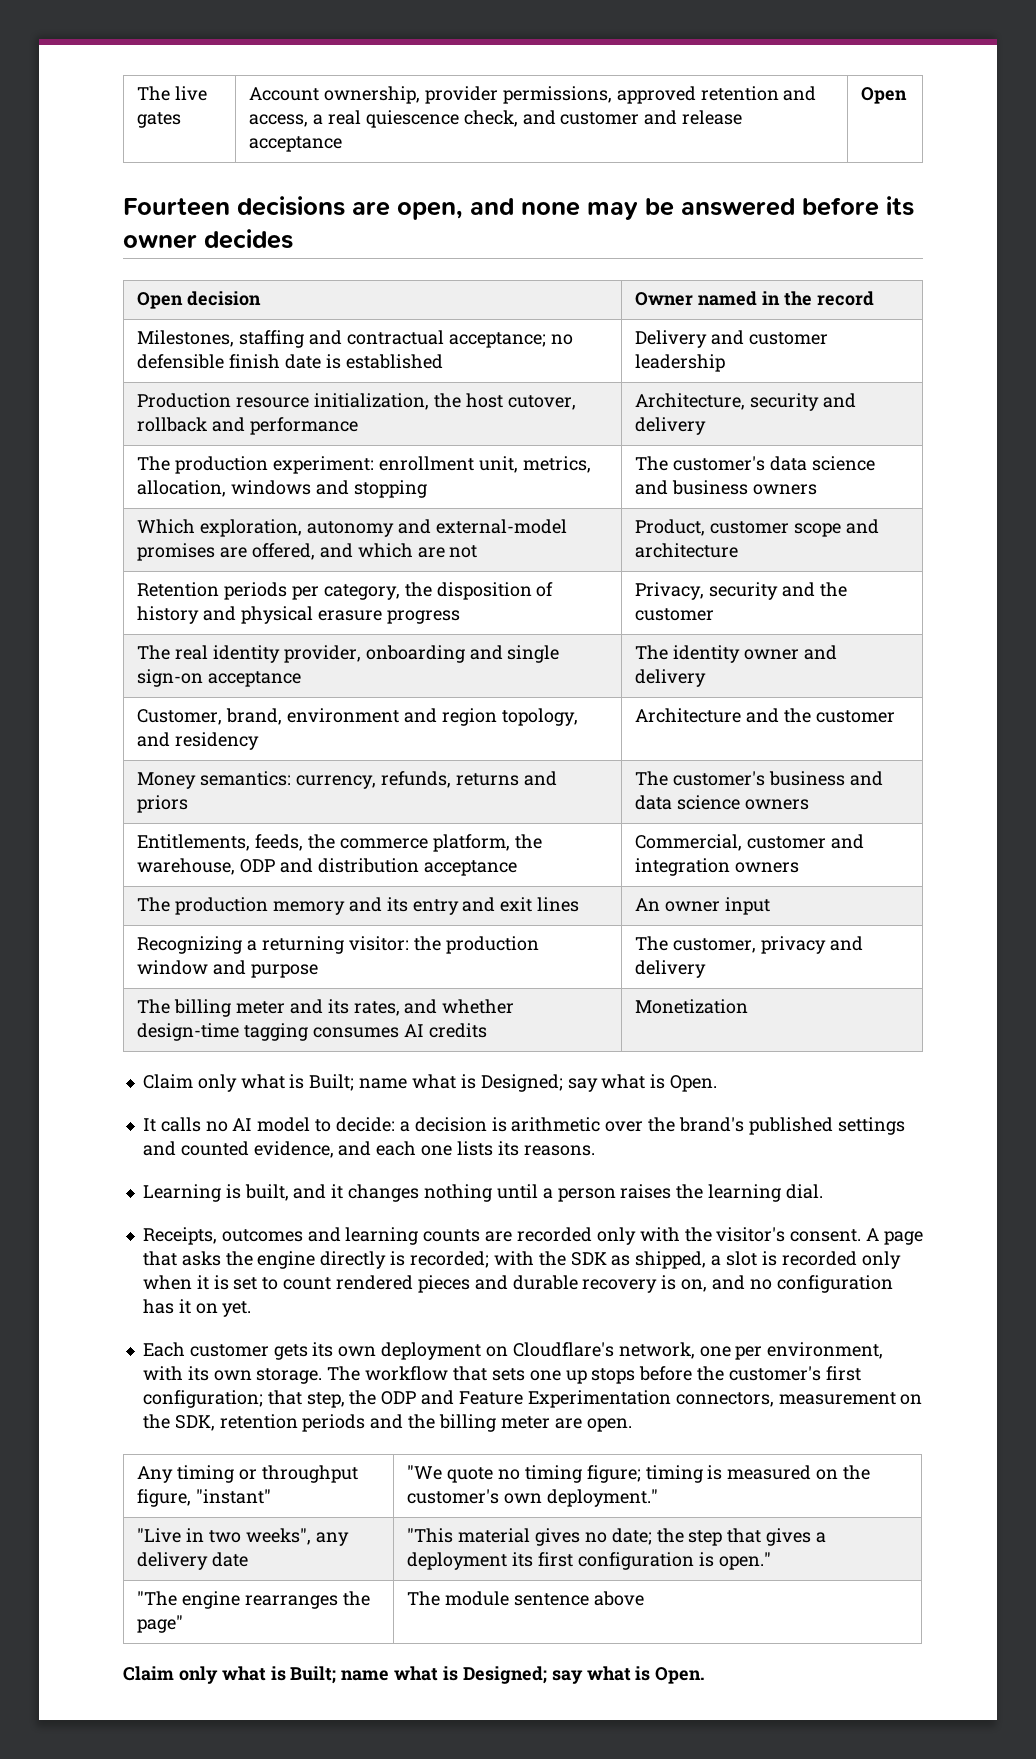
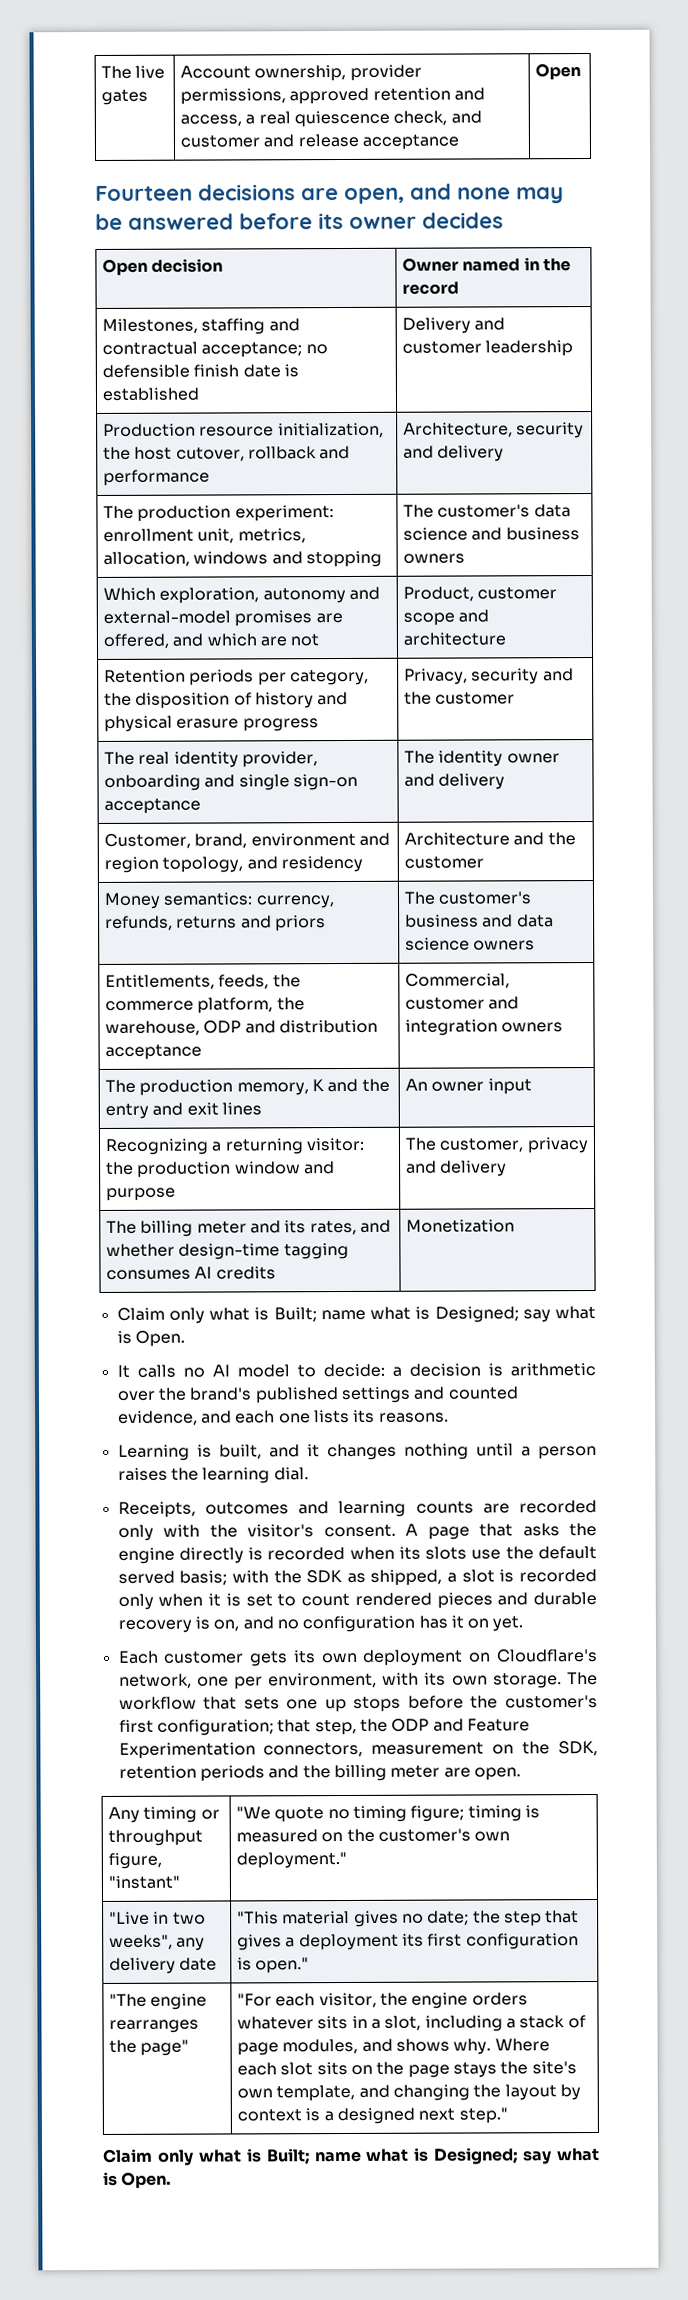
- The production memory and its entry and exit lines | An owner input
+ The production memory, K and the entry and exit lines | An owner input
- A page that asks the engine directly is recorded; with the SDK as shipped, a slot is recorded only when it is set to count rendered pieces and durable recovery is on, and no configuration has it on yet.
+ A page that asks the engine directly is recorded when its slots use the default served basis; with the SDK as shipped, a slot is recorded only when it is set to count rendered pieces and durable recovery is on, and no configuration has it on yet.
- The module sentence above
+ "For each visitor, the engine orders whatever sits in a slot, including a stack of page modules, and shows why. Where each slot sits on the page stays the site's own template, and changing the layout by context is a designed next step."

